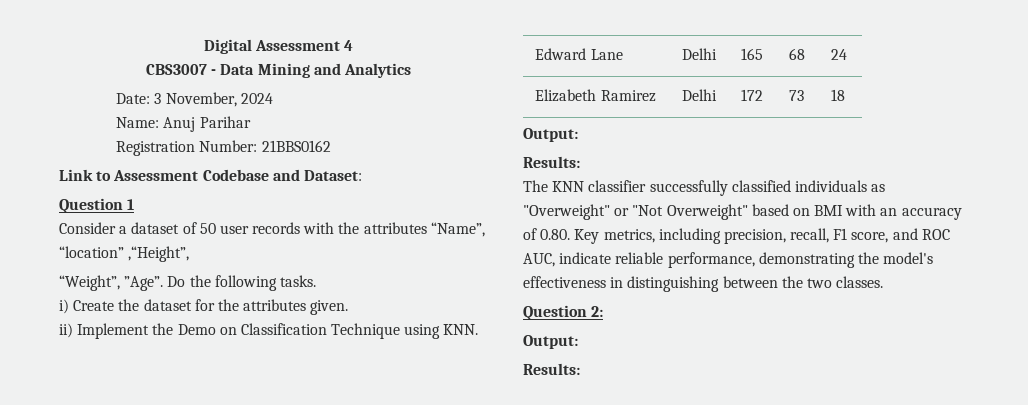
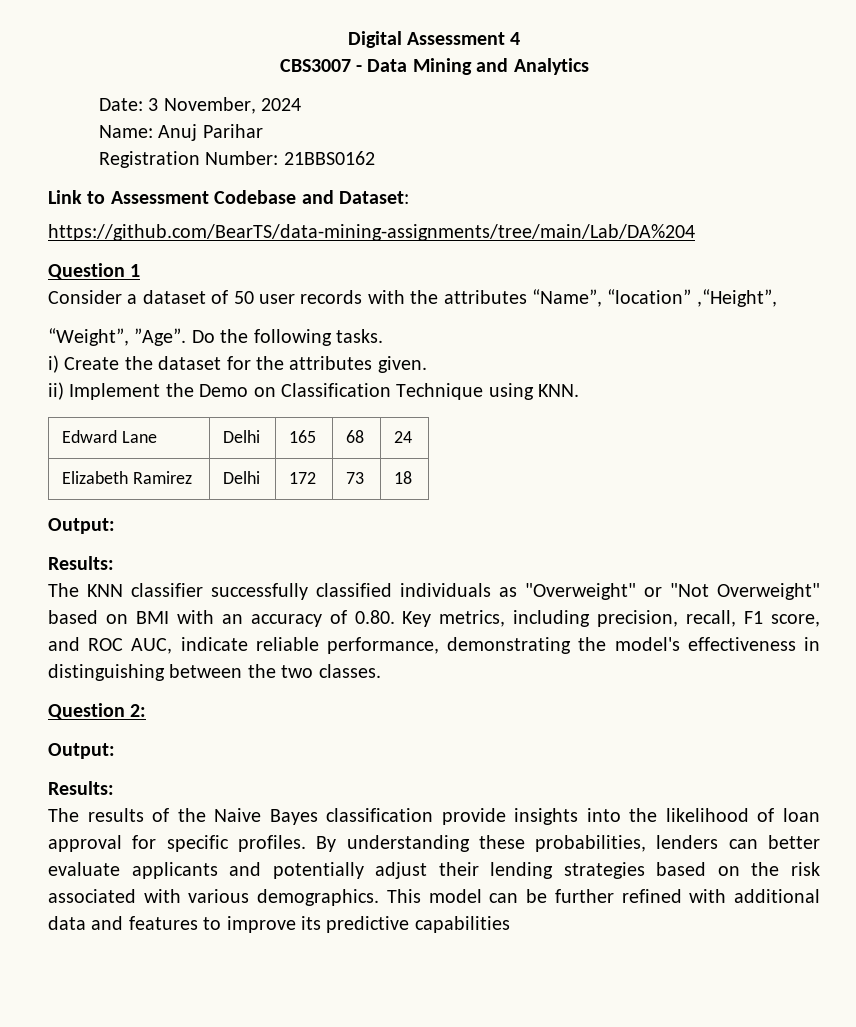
+ https://github.com/BearTS/data-mining-assignments/tree/main/Lab/DA%204
+ The results of the Naive Bayes classification provide insights into the likelihood of loan approval for specific profiles. By understanding these probabilities, lenders can better evaluate applicants and potentially adjust their lending strategies based on the risk associated with various demographics. This model can be further refined with additional data and features to improve its predictive capabilities

